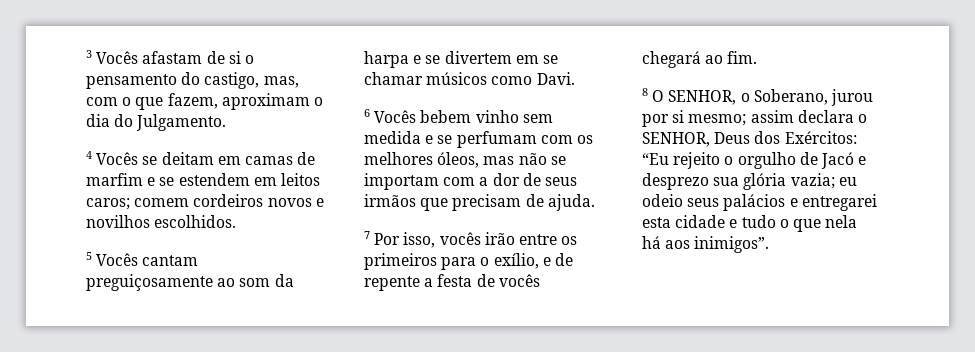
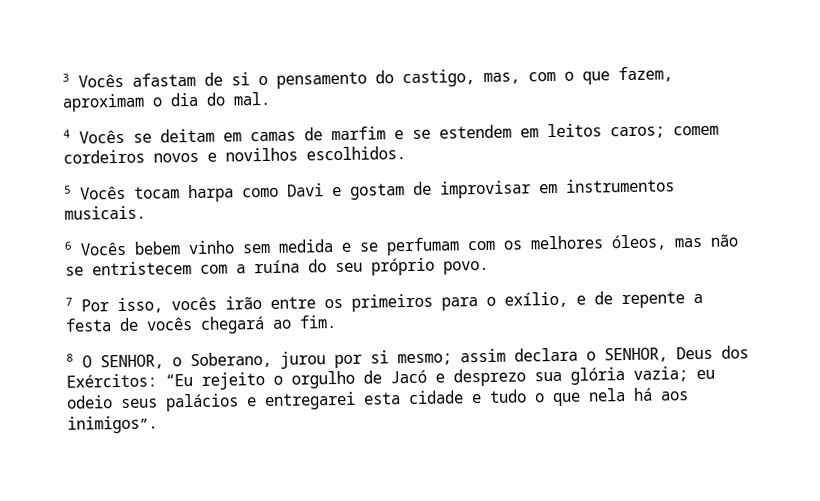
- 3 Vocês afastam de si o pensamento do castigo, mas, com o que fazem, aproximam o dia do Julgamento.
+ 3 Vocês afastam de si o pensamento do castigo, mas, com o que fazem, aproximam o dia do mal.
- 5 Vocês cantam preguiçosamente ao som da harpa e se divertem em se chamar músicos como Davi.
+ 5 Vocês tocam harpa como Davi e gostam de improvisar em instrumentos musicais.
- 6 Vocês bebem vinho sem medida e se perfumam com os melhores óleos, mas não se importam com a dor de seus irmãos que precisam de ajuda.
+ 6 Vocês bebem vinho sem medida e se perfumam com os melhores óleos, mas não se entristecem com a ruína do seu próprio povo.

